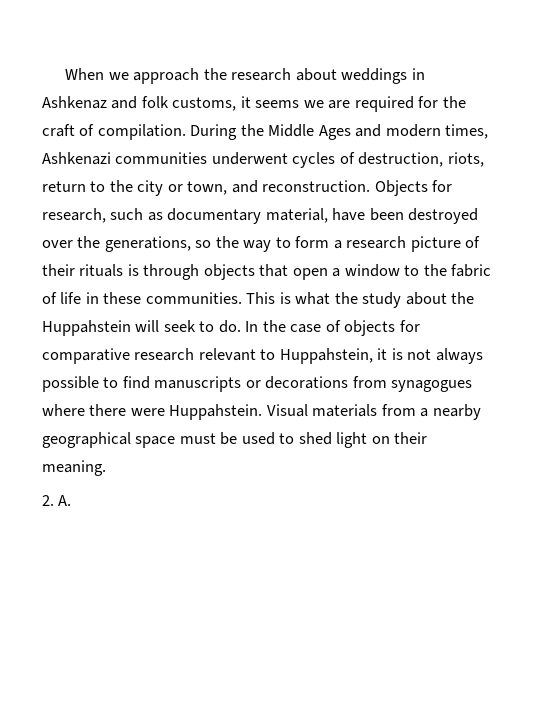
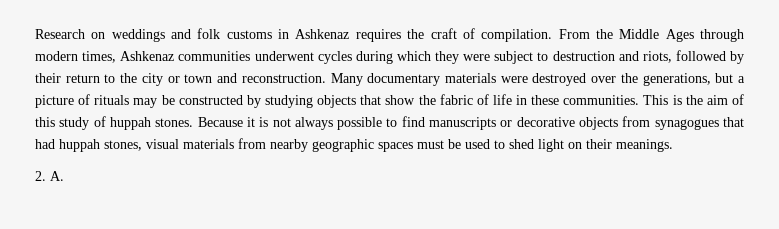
- When we approach the research about weddings in Ashkenaz and folk customs, it seems we are required for the craft of compilation.
+ Research on weddings and folk customs in Ashkenaz requires the craft of compilation.
- During the Middle Ages and modern times, Ashkenazi communities underwent cycles of destruction, riots, return to the city or town, and reconstruction.
+ From the Middle Ages through modern times, Ashkenaz communities underwent cycles during which they were subject to destruction and riots, followed by their return to the city or town and reconstruction.
- Objects for research, such as documentary material, have been destroyed over the generations, so the way to form a research picture of their rituals is through objects that open a window to the fabric of life in these communities.
+ Many documentary materials were destroyed over the generations, but a picture of rituals may be constructed by studying objects that show the fabric of life in these communities.
- This is what the study about the Huppahstein will seek to do. In the case of objects for comparative research relevant to Huppahstein, it is not always possible to find manuscripts or decorations from synagogues where there were Huppahstein. Visual materials from a nearby geographical space must be used to shed light on their meaning.
+ This is the aim of this study of huppah stones. Because it is not always possible to find manuscripts or decorative objects from synagogues that had huppah stones, visual materials from nearby geographic spaces must be used to shed light on their meanings.

